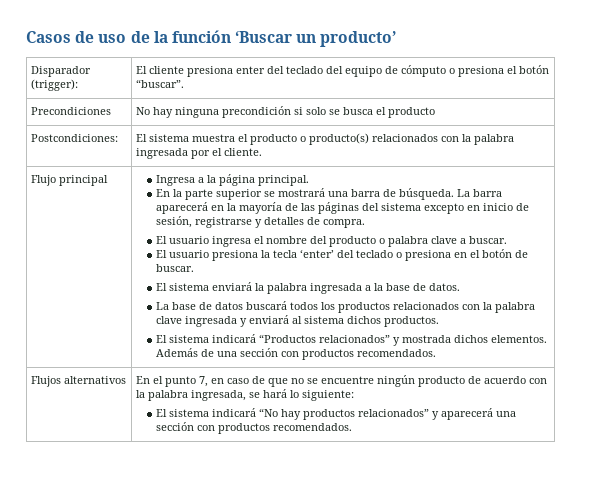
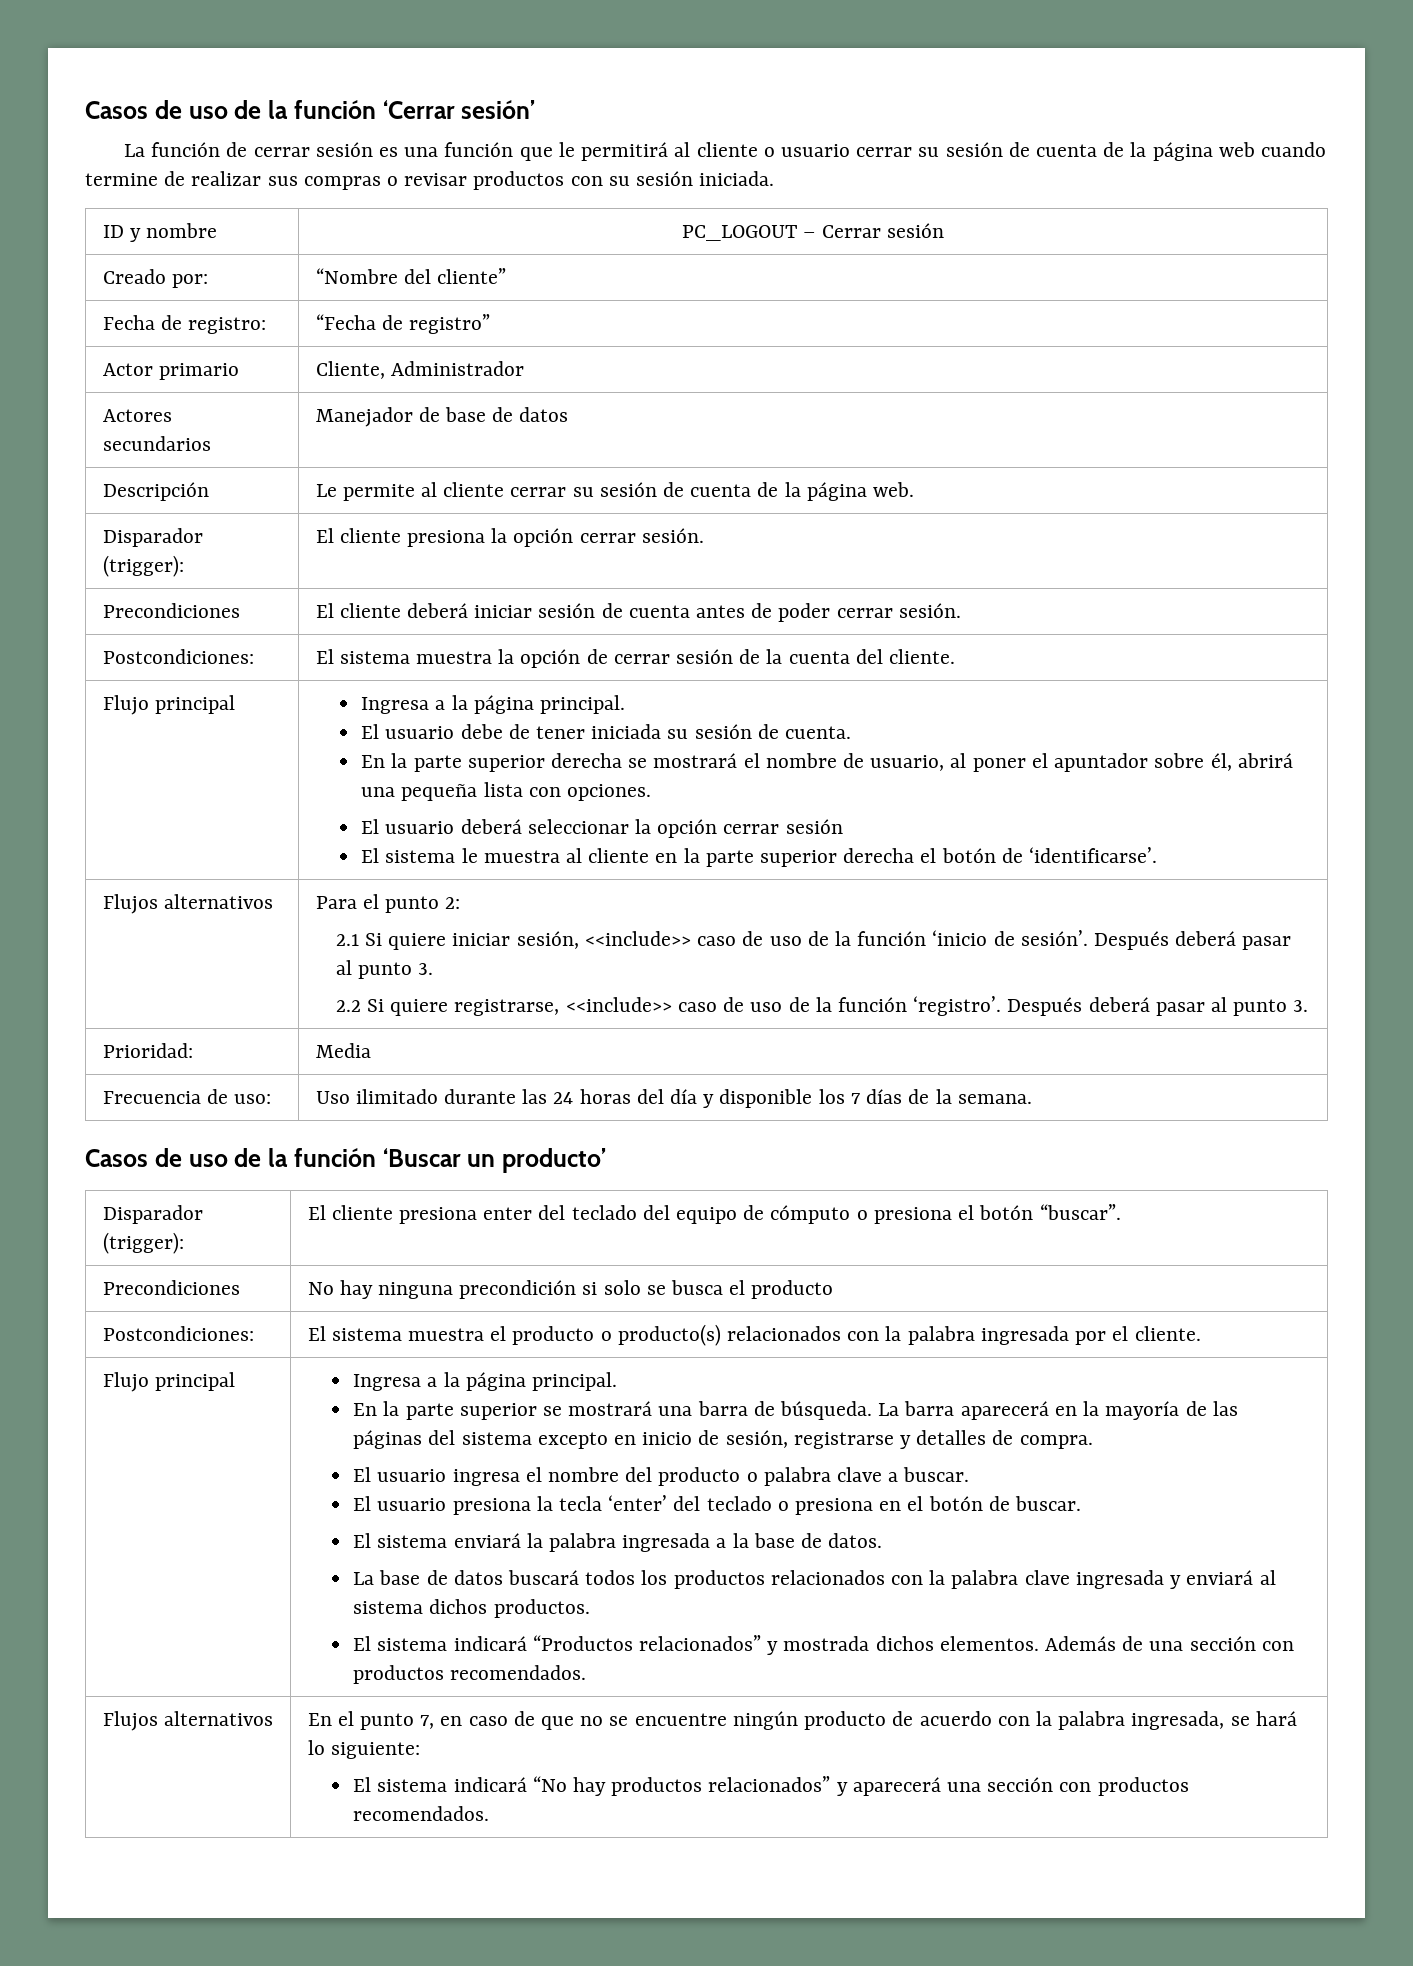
+ Casos de uso de la función ‘Cerrar sesión’
+ La función de cerrar sesión es una función que le permitirá al cliente o usuario cerrar su sesión de cuenta de la página web cuando termine de realizar sus compras o revisar productos con su sesión iniciada.
+ ID y nombre | PC_LOGOUT – Cerrar sesión
+ Creado por: | “Nombre del cliente”
+ Fecha de registro: | “Fecha de registro”
+ Actor primario | Cliente, Administrador
+ Actores secundarios | Manejador de base de datos
+ Descripción | Le permite al cliente cerrar su sesión de cuenta de la página web.
+ Disparador (trigger): | El cliente presiona la opción cerrar sesión.
+ Precondiciones | El cliente deberá iniciar sesión de cuenta antes de poder cerrar sesión.
+ Postcondiciones: | El sistema muestra la opción de cerrar sesión de la cuenta del cliente.
+ Flujo principal | Ingresa a la página principal.
+ El usuario debe de tener iniciada su sesión de cuenta.
+ En la parte superior derecha se mostrará el nombre de usuario, al poner el apuntador sobre él, abrirá una pequeña lista con opciones.
+ El usuario deberá seleccionar la opción cerrar sesión
+ El sistema le muestra al cliente en la parte superior derecha el botón de ‘identificarse’.
+ Flujos alternativos | Para el punto 2:
+ 2.1 Si quiere iniciar sesión, <<include>> caso de uso de la función ‘inicio de sesión’. Después deberá pasar al punto 3.
+ 2.2 Si quiere registrarse, <<include>> caso de uso de la función ‘registro’. Después deberá pasar al punto 3.
+ Prioridad: | Media
+ Frecuencia de uso: | Uso ilimitado durante las 24 horas del día y disponible los 7 días de la semana.

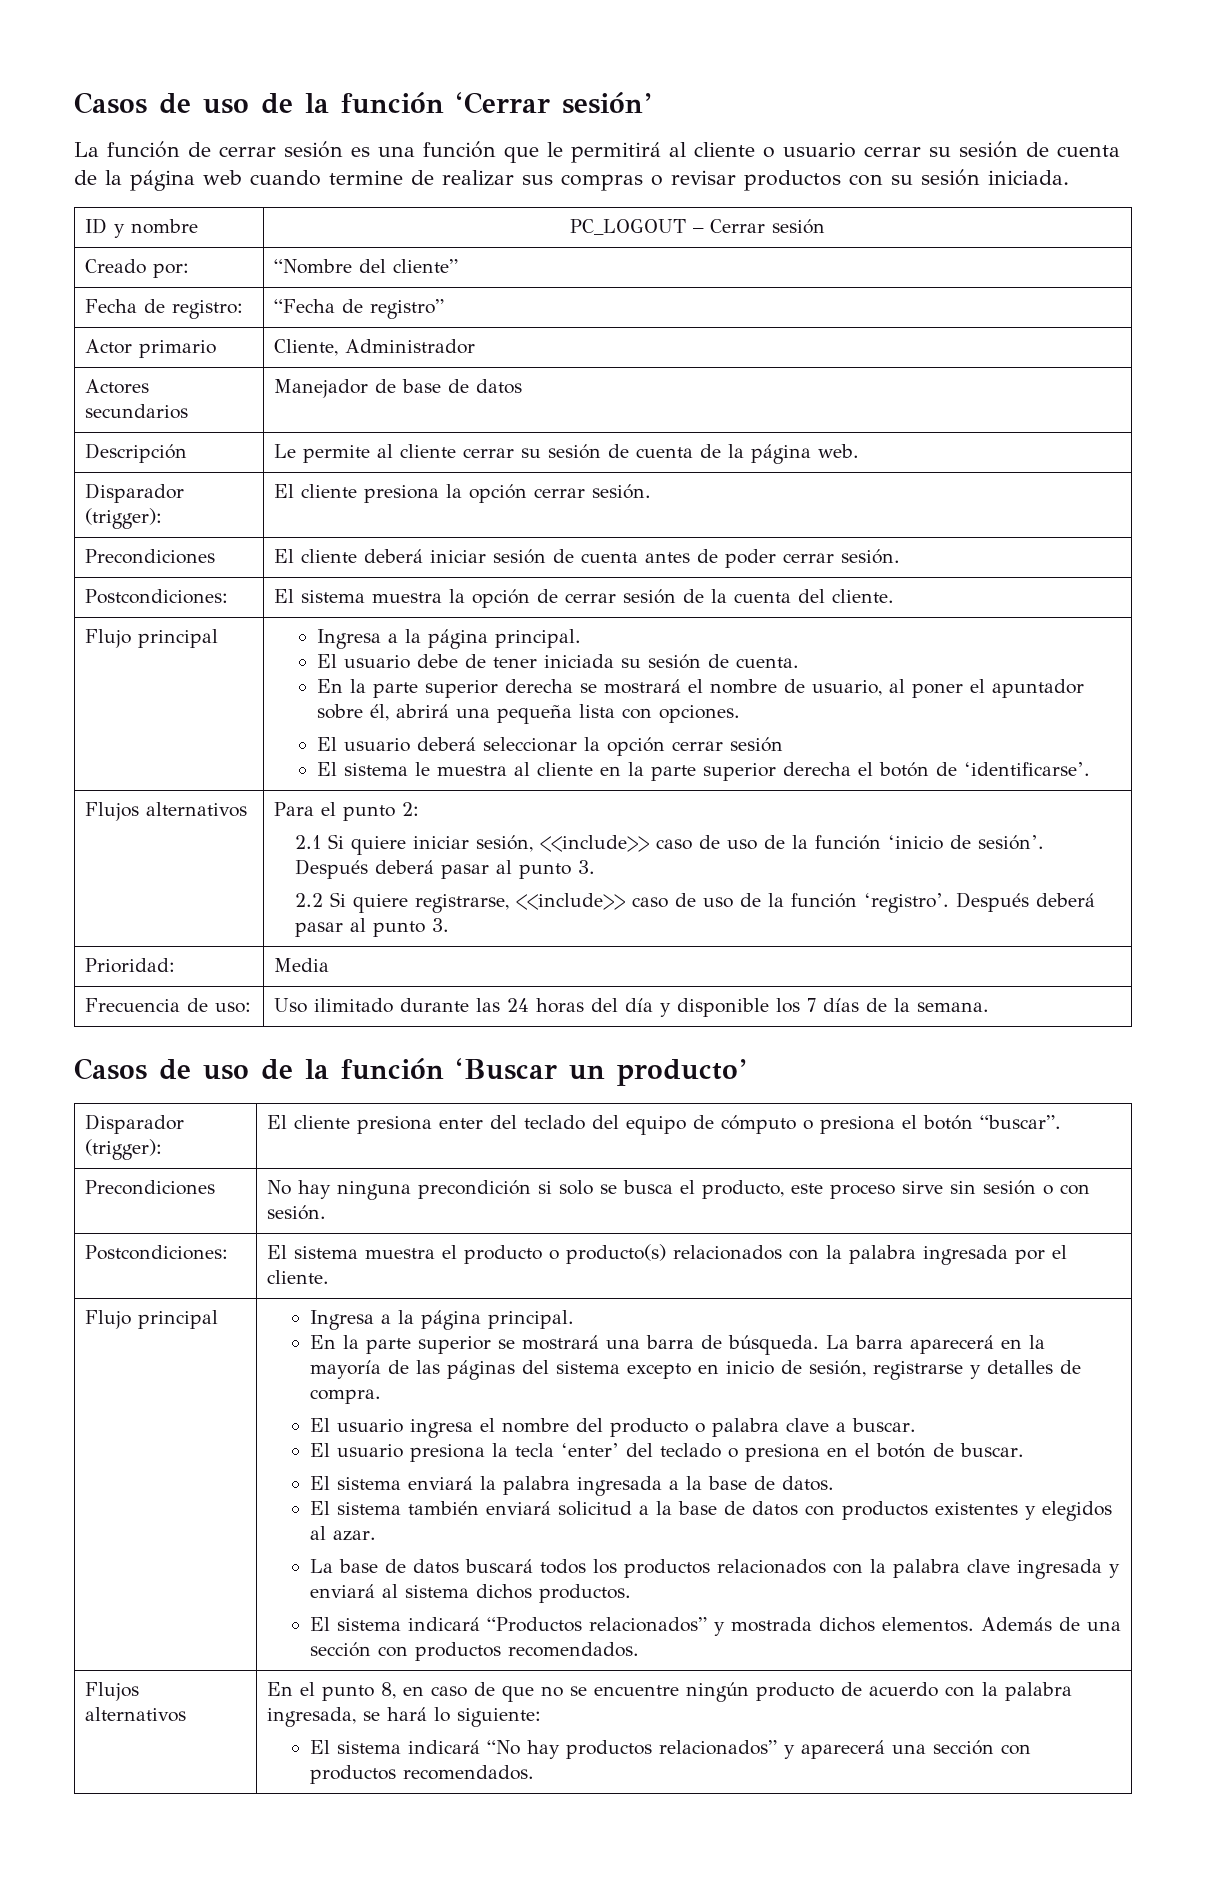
- Precondiciones | No hay ninguna precondición si solo se busca el producto
+ Precondiciones | No hay ninguna precondición si solo se busca el producto, este proceso sirve sin sesión o con sesión.
+ El sistema también enviará solicitud a la base de datos con productos existentes y elegidos al azar.
- Flujos alternativos | En el punto 7, en caso de que no se encuentre ningún producto de acuerdo con la palabra ingresada, se hará lo siguiente:
+ Flujos alternativos | En el punto 8, en caso de que no se encuentre ningún producto de acuerdo con la palabra ingresada, se hará lo siguiente:

